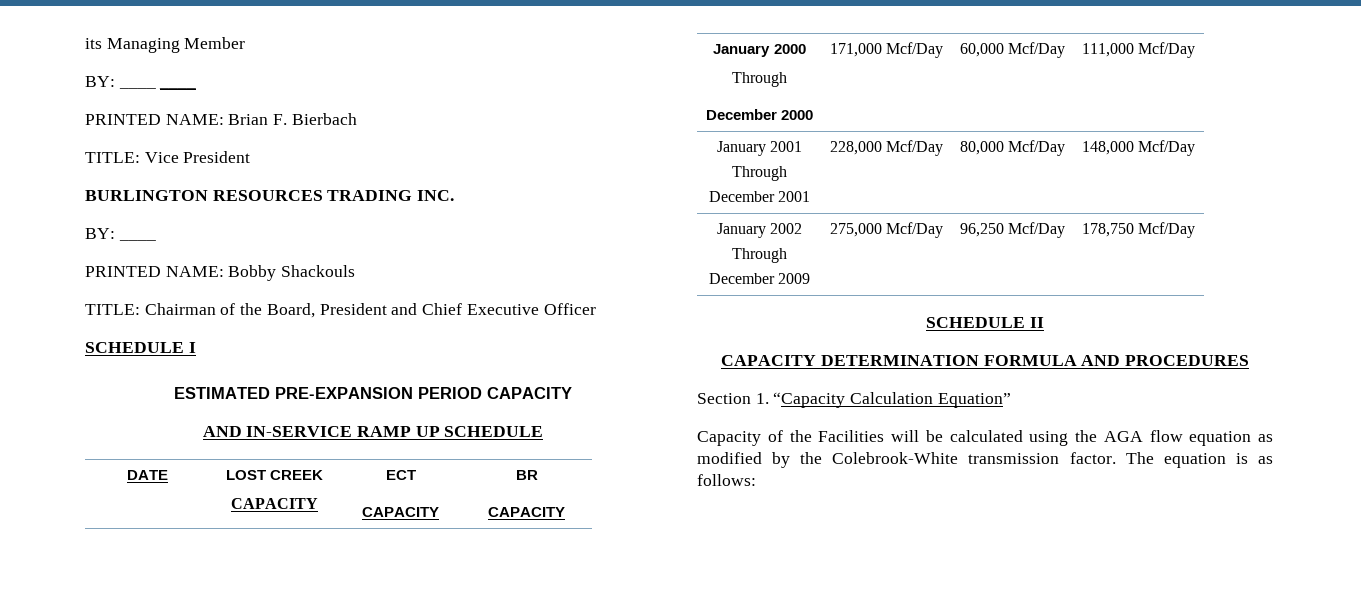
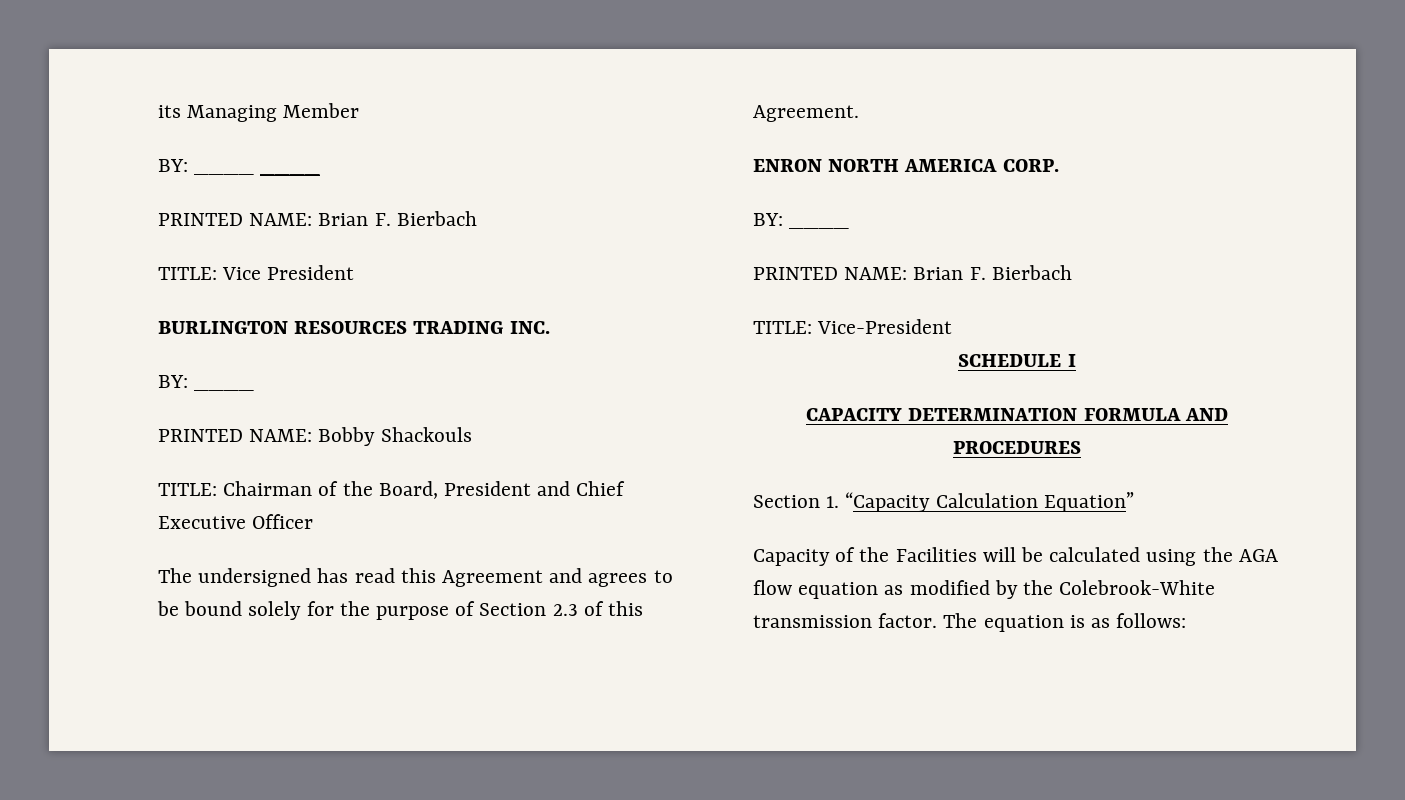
+ The undersigned has read this Agreement and agrees to be bound solely for the purpose of Section 2.3 of this Agreement.
+ ENRON NORTH AMERICA CORP.
+ BY: ____
+ PRINTED NAME: Brian F. Bierbach
+ TITLE: Vice-President
  SCHEDULE I
- ESTIMATED PRE-EXPANSION PERIOD CAPACITY
- AND IN-SERVICE RAMP UP SCHEDULE
- DATE | LOST CREEK
- CAPACITY | ECT
- CAPACITY | BR
- CAPACITY
- January 2000
- Through
- December 2000 | 171,000 Mcf/Day | 60,000 Mcf/Day | 111,000 Mcf/Day
- January 2001
- Through
- December 2001 | 228,000 Mcf/Day | 80,000 Mcf/Day | 148,000 Mcf/Day
- January 2002
- Through
- December 2009 | 275,000 Mcf/Day | 96,250 Mcf/Day | 178,750 Mcf/Day
- SCHEDULE II

